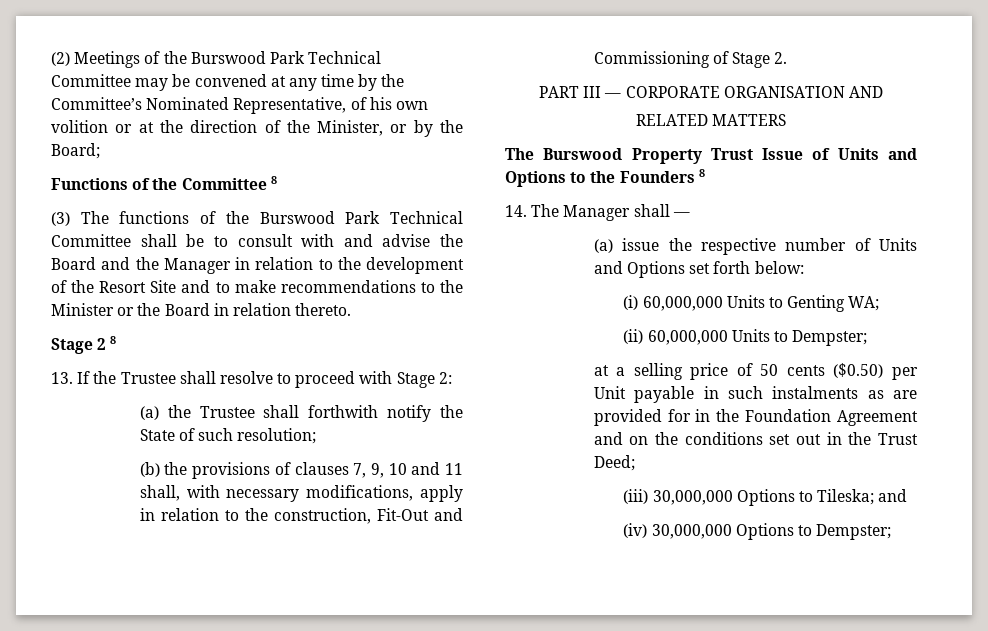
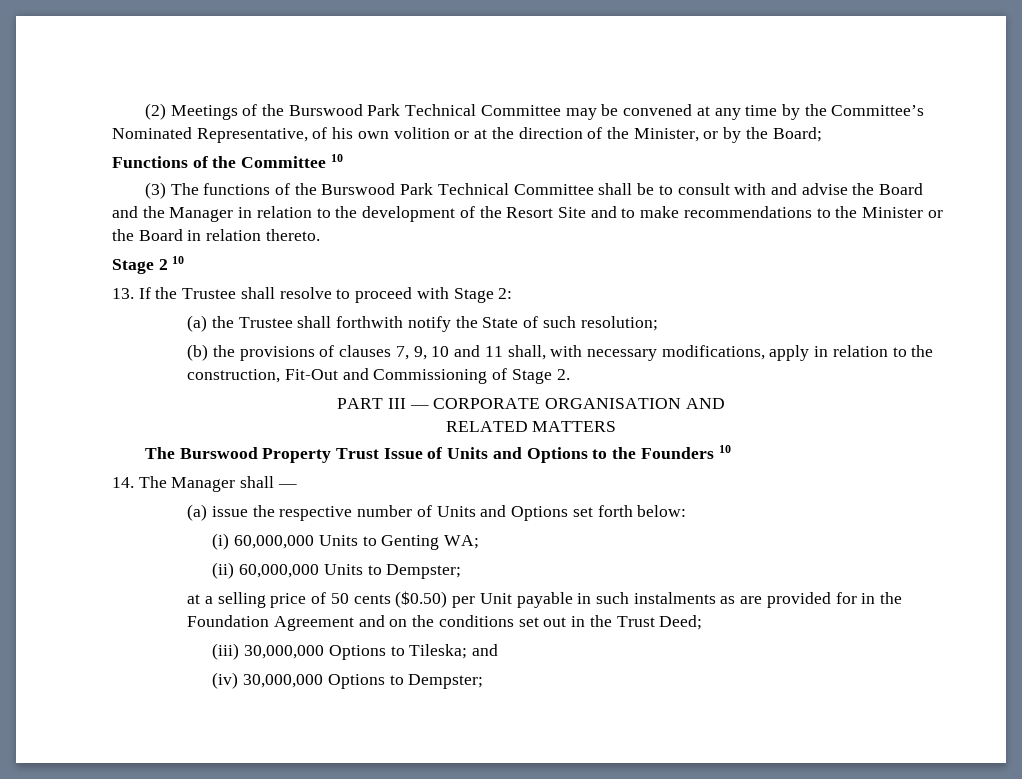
- Functions of the Committee 8
+ Functions of the Committee 10
- Stage 2 8
+ Stage 2 10
- The Burswood Property Trust Issue of Units and Options to the Founders 8
+ The Burswood Property Trust Issue of Units and Options to the Founders 10

